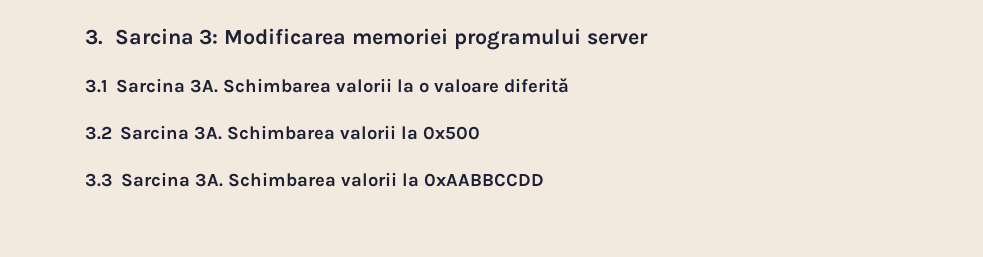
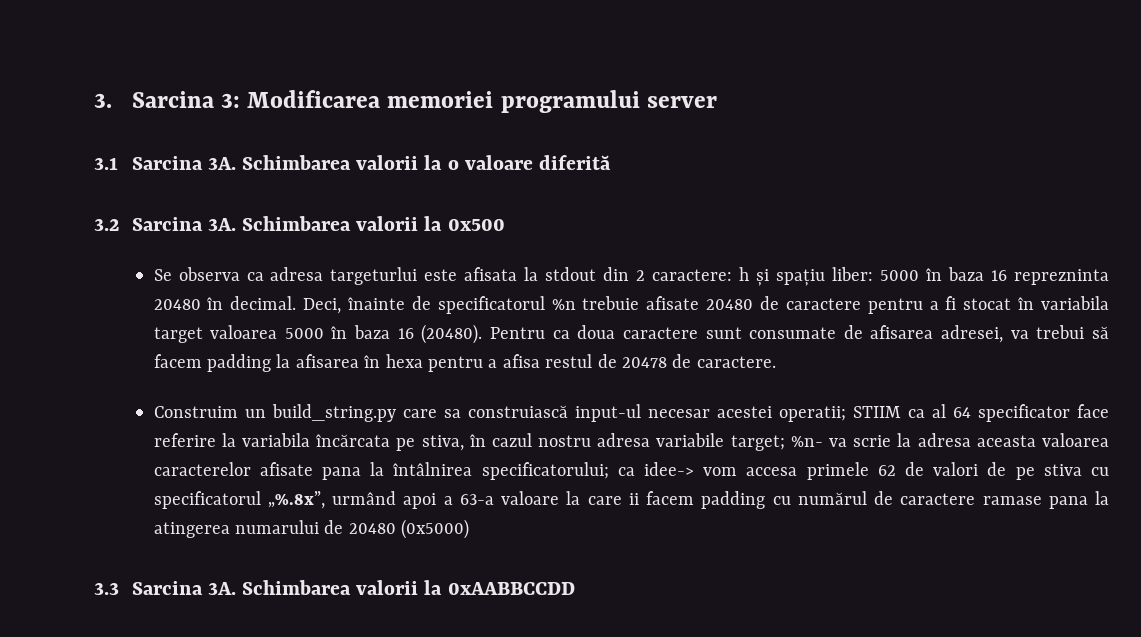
+ Se observa ca adresa targeturlui este afisata la stdout din 2 caractere: h și spațiu liber: 5000 în baza 16 reprezninta 20480 în decimal. Deci, înainte de specificatorul %n trebuie afisate 20480 de caractere pentru a fi stocat în variabila target valoarea 5000 în baza 16 (20480). Pentru ca doua caractere sunt consumate de afisarea adresei, va trebui să facem padding la afisarea în hexa pentru a afisa restul de 20478 de caractere.
+ Construim un build_string.py care sa construiască input-ul necesar acestei operatii; STIIM ca al 64 specificator face referire la variabila încărcata pe stiva, în cazul nostru adresa variabile target; %n- va scrie la adresa aceasta valoarea caracterelor afisate pana la întâlnirea specificatorului; ca idee-> vom accesa primele 62 de valori de pe stiva cu specificatorul „%.8x”, urmând apoi a 63-a valoare la care ii facem padding cu numărul de caractere ramase pana la atingerea numarului de 20480 (0x5000)

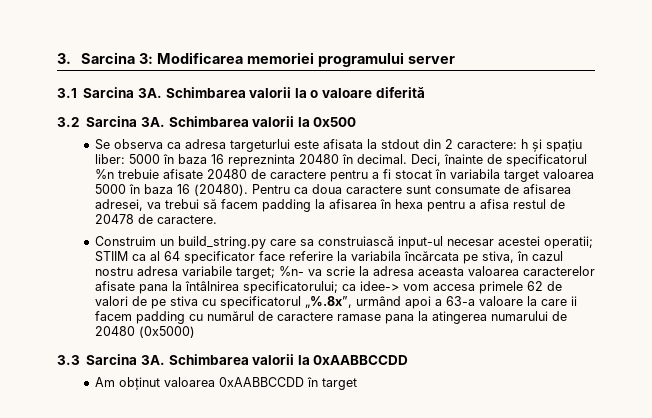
+ Am obținut valoarea 0xAABBCCDD în target

